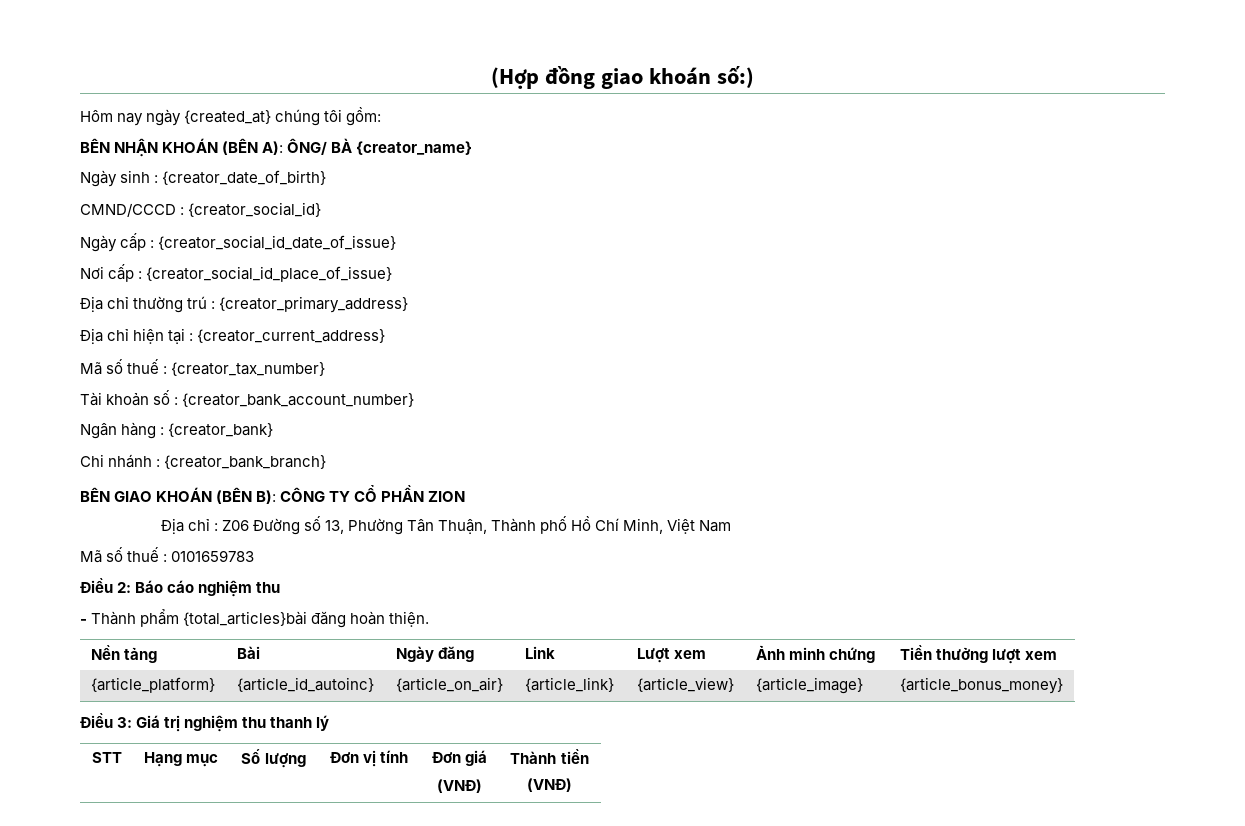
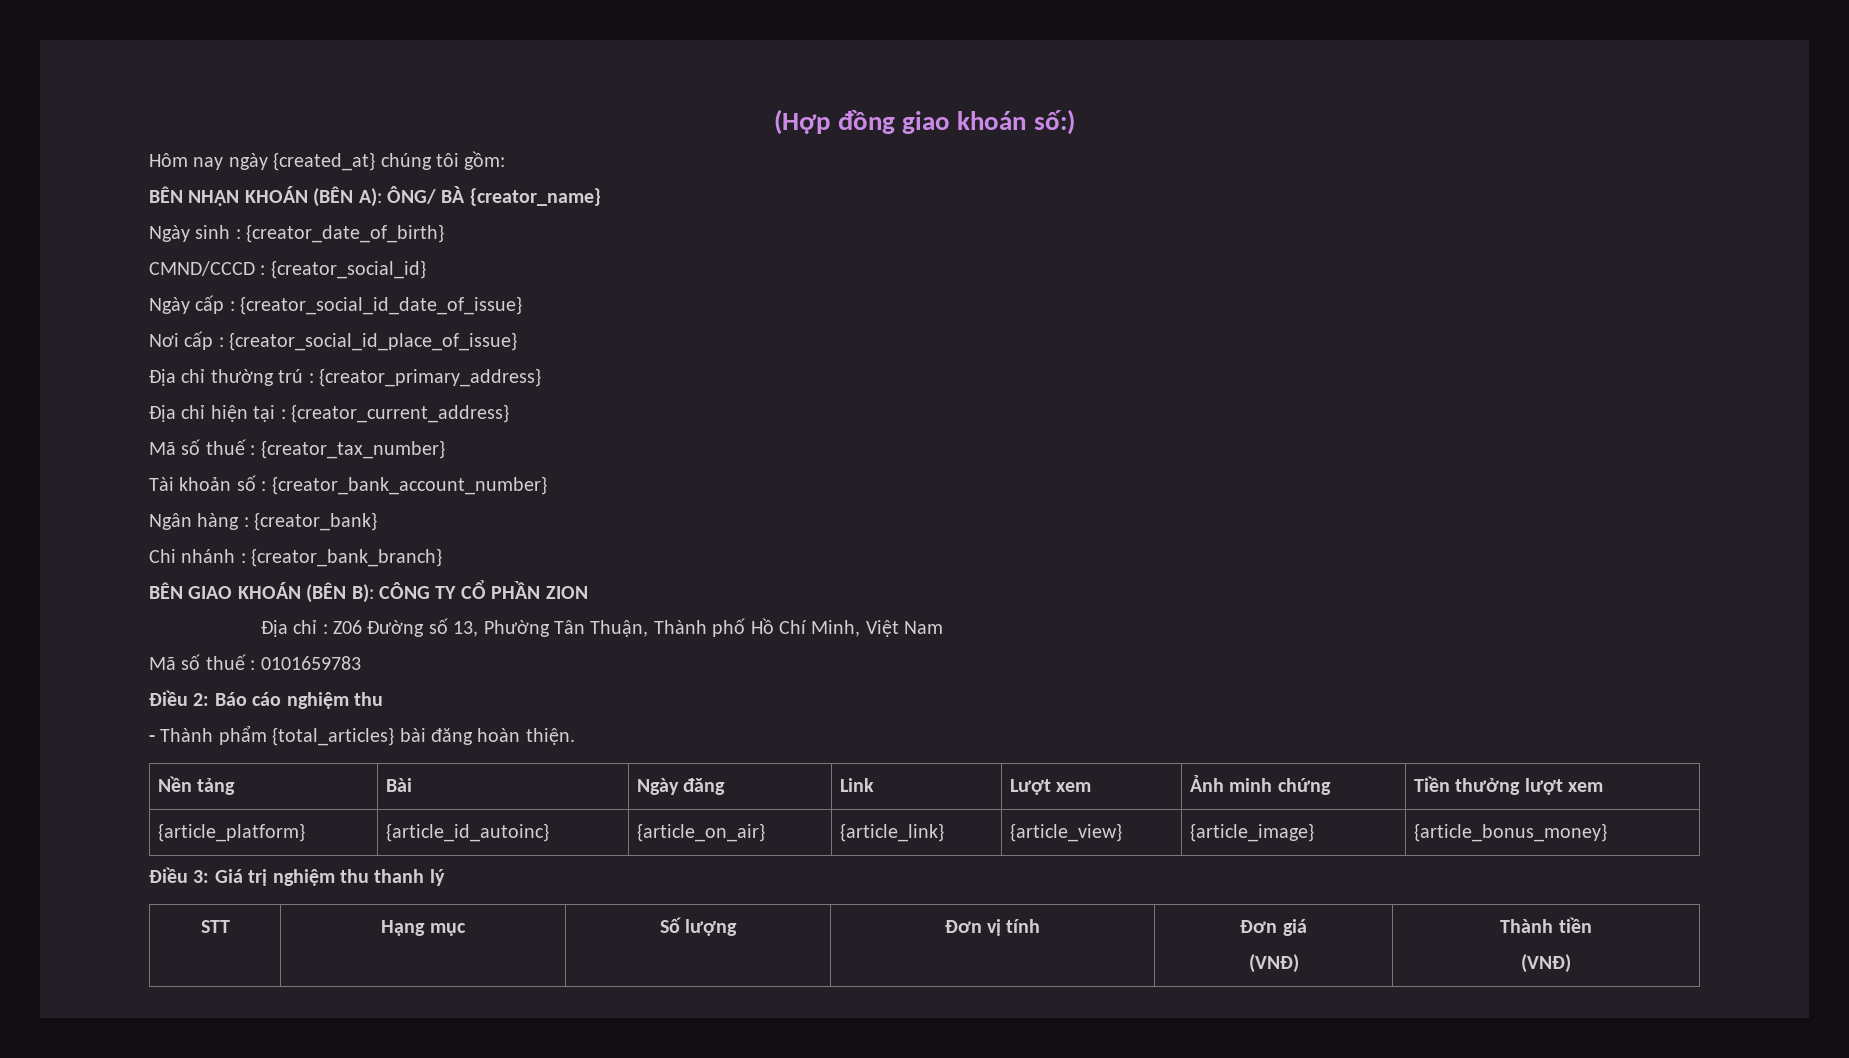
- - Thành phẩm {total_articles}bài đăng hoàn thiện.
+ - Thành phẩm {total_articles} bài đăng hoàn thiện.

